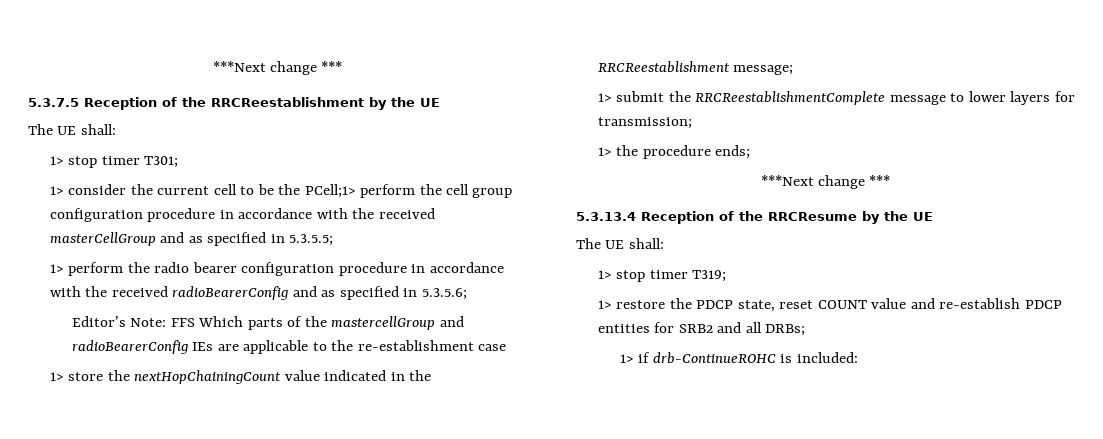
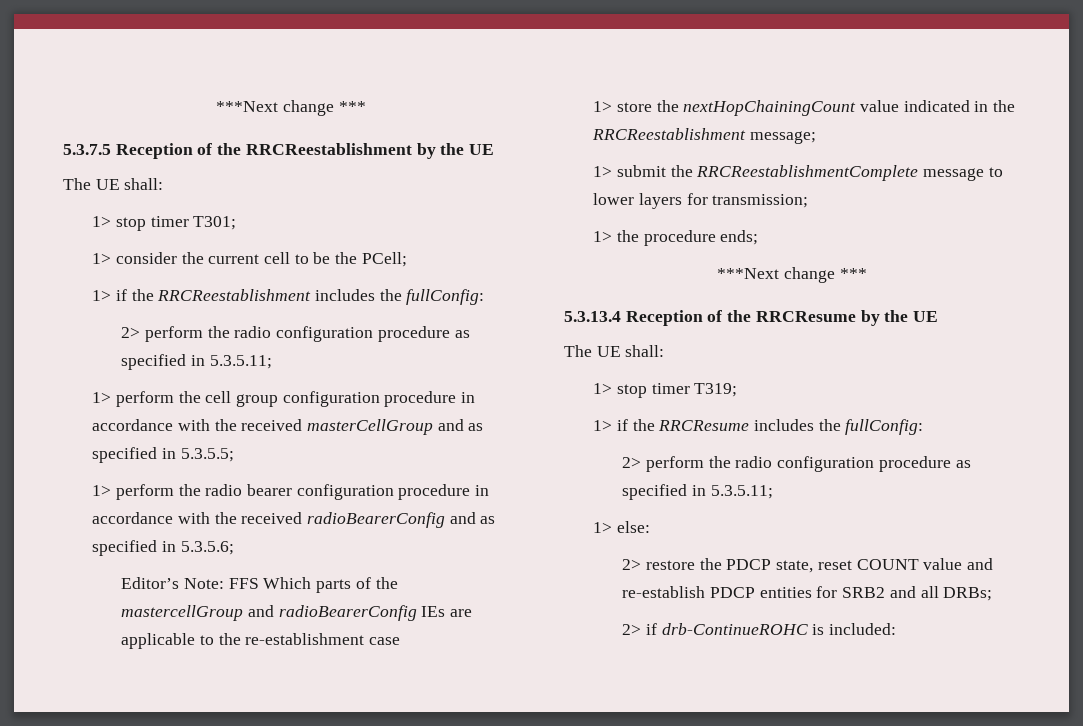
- 1> consider the current cell to be the PCell;1> perform the cell group configuration procedure in accordance with the received masterCellGroup and as specified in 5.3.5.5;
+ 1> consider the current cell to be the PCell;
+ 1> if the RRCReestablishment includes the fullConfig:
+ 2> perform the radio configuration procedure as specified in 5.3.5.11;
+ 1> perform the cell group configuration procedure in accordance with the received masterCellGroup and as specified in 5.3.5.5;
- 1> restore the PDCP state, reset COUNT value and re-establish PDCP entities for SRB2 and all DRBs;
+ 1> if the RRCResume includes the fullConfig:
+ 2> perform the radio configuration procedure as specified in 5.3.5.11;
+ 1> else:
+ 2> restore the PDCP state, reset COUNT value and re-establish PDCP entities for SRB2 and all DRBs;
- 1> if drb-ContinueROHC is included:
+ 2> if drb-ContinueROHC is included:

